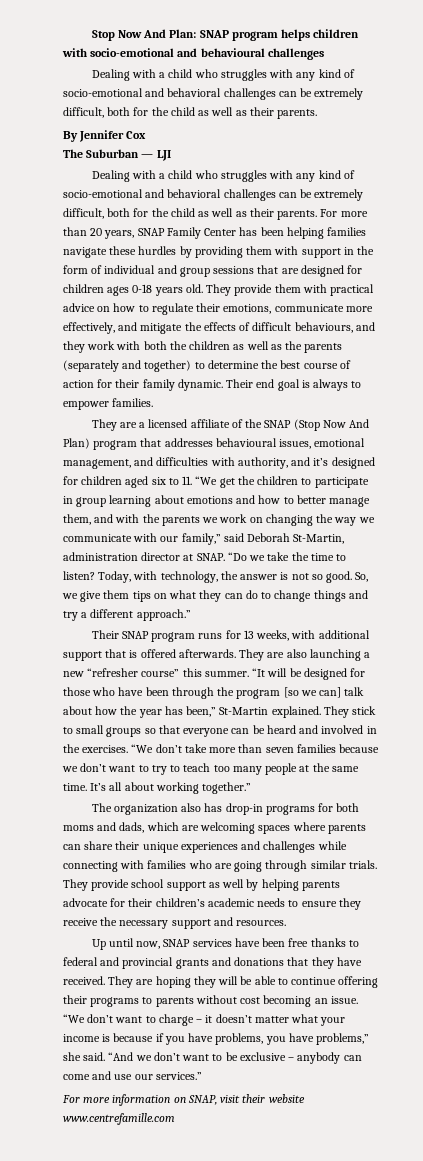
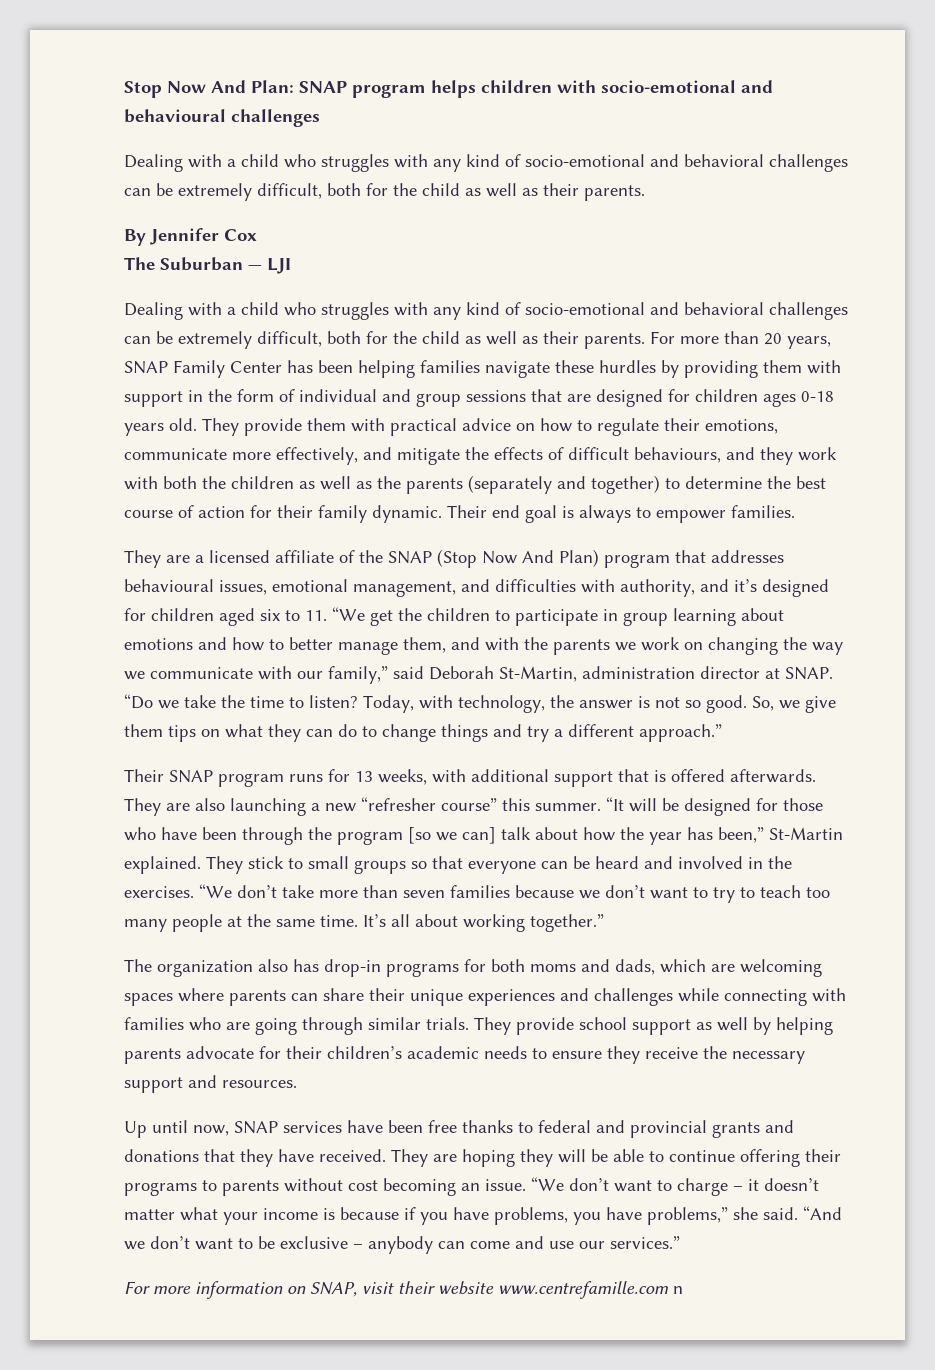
- For more information on SNAP, visit their website www.centrefamille.com
+ For more information on SNAP, visit their website www.centrefamille.com n

